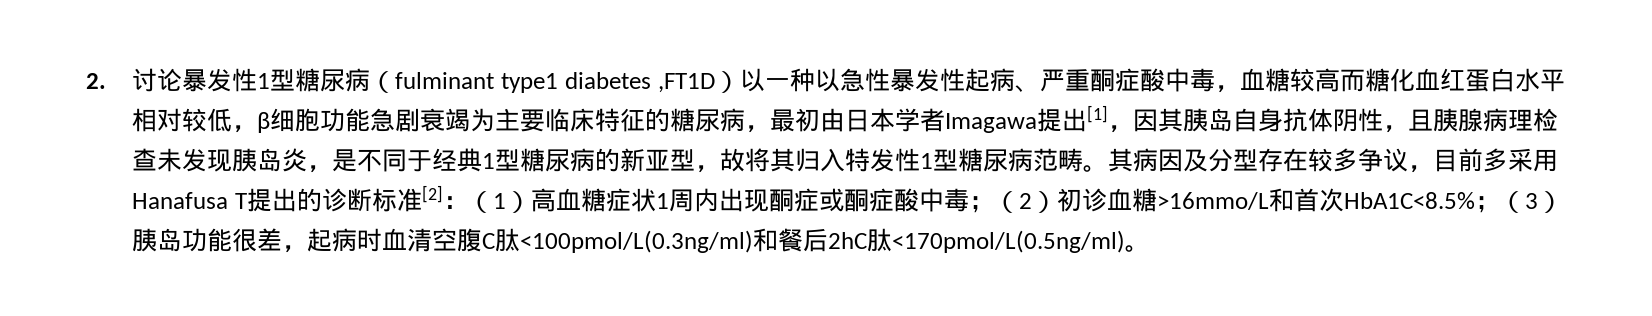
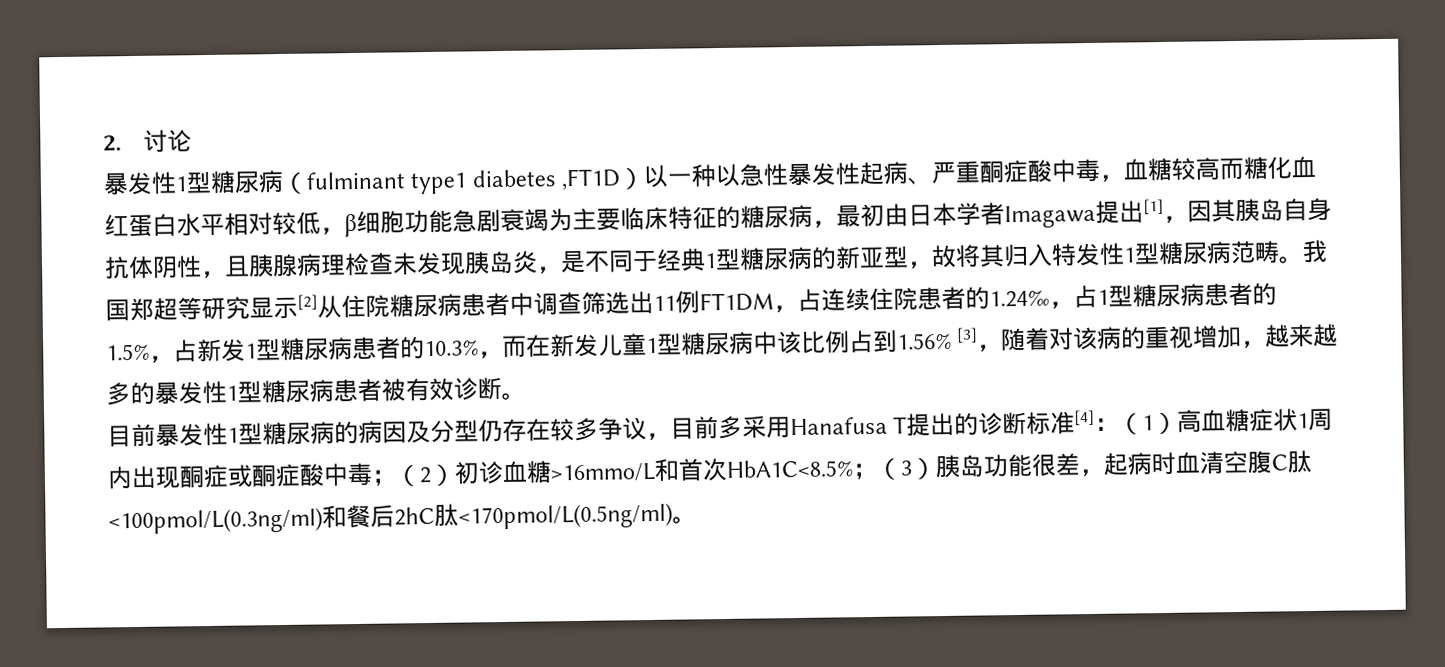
- 2.讨论暴发性1型糖尿病（fulminant type1 diabetes ,FT1D）以一种以急性暴发性起病、严重酮症酸中毒，血糖较高而糖化血红蛋白水平相对较低，β细胞功能急剧衰竭为主要临床特征的糖尿病，最初由日本学者Imagawa提出[1]，因其胰岛自身抗体阴性，且胰腺病理检查未发现胰岛炎，是不同于经典1型糖尿病的新亚型，故将其归入特发性1型糖尿病范畴。
+ 2.讨论
+ 暴发性1型糖尿病（fulminant type1 diabetes ,FT1D）以一种以急性暴发性起病、严重酮症酸中毒，血糖较高而糖化血红蛋白水平相对较低，β细胞功能急剧衰竭为主要临床特征的糖尿病，最初由日本学者Imagawa提出[1]，因其胰岛自身抗体阴性，且胰腺病理检查未发现胰岛炎，是不同于经典1型糖尿病的新亚型，故将其归入特发性1型糖尿病范畴。
- 其病因及分型存在较多争议，目前多采用Hanafusa T提出的诊断标准[2]：（1）高血糖症状1周内出现酮症或酮症酸中毒；（2）初诊血糖>16mmo/L和首次HbA1C<8.5%；（3）胰岛功能很差，起病时血清空腹C肽<100pmol/L(0.3ng/ml)和餐后2hC肽<170pmol/L(0.5ng/ml)。
+ 我国郑超等研究显示[2]从住院糖尿病患者中调查筛选出11例FT1DM，占连续住院患者的1.24‰，占1型糖尿病患者的1.5%，占新发1型糖尿病患者的10.3%，而在新发儿童1型糖尿病中该比例占到1.56% [3]，随着对该病的重视增加，越来越多的暴发性1型糖尿病患者被有效诊断。
+ 目前暴发性1型糖尿病的病因及分型仍存在较多争议，目前多采用Hanafusa T提出的诊断标准[4]：（1）高血糖症状1周内出现酮症或酮症酸中毒；（2）初诊血糖>16mmo/L和首次HbA1C<8.5%；（3）胰岛功能很差，起病时血清空腹C肽<100pmol/L(0.3ng/ml)和餐后2hC肽<170pmol/L(0.5ng/ml)。

